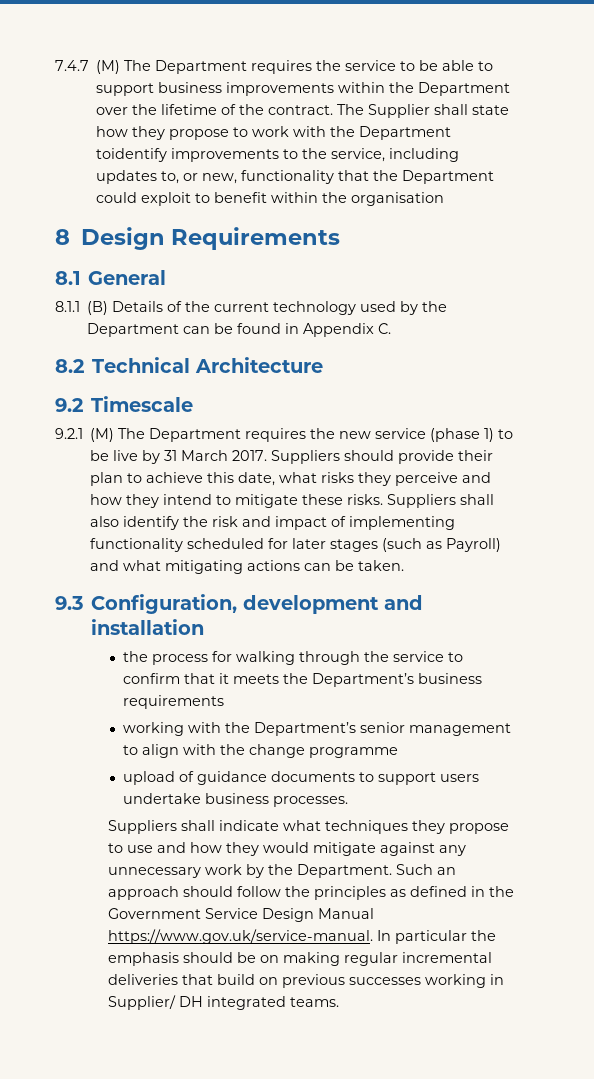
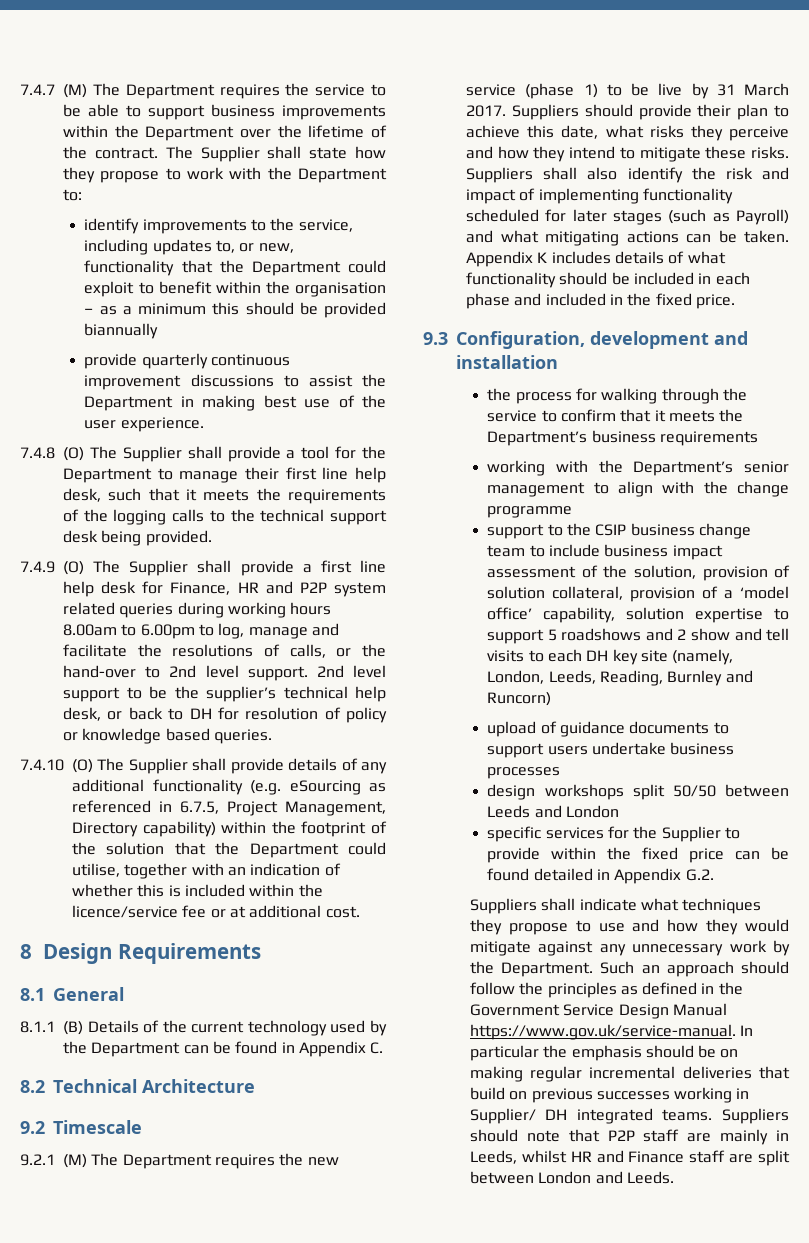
- The Supplier shall state how they propose to work with the Department toidentify improvements to the service, including updates to, or new, functionality that the Department could exploit to benefit within the organisation
+ The Supplier shall state how they propose to work with the Department to:
+ identify improvements to the service, including updates to, or new, functionality that the Department could exploit to benefit within the organisation – as a minimum this should be provided biannually
+ provide quarterly continuous improvement discussions to assist the Department in making best use of the user experience.
+ 7.4.8 (O) The Supplier shall provide a tool for the Department to manage their first line help desk, such that it meets the requirements of the logging calls to the technical support desk being provided.
+ 7.4.9 (O) The Supplier shall provide a first line help desk for Finance, HR and P2P system related queries during working hours 8.00am to 6.00pm to log, manage and facilitate the resolutions of calls, or the hand-over to 2nd level support. 2nd level support to be the supplier’s technical help desk, or back to DH for resolution of policy or knowledge based queries.
+ 7.4.10 (O) The Supplier shall provide details of any additional functionality (e.g. eSourcing as referenced in 6.7.5, Project Management, Directory capability) within the footprint of the solution that the Department could utilise, together with an indication of whether this is included within the licence/service fee or at additional cost.
+ Appendix K includes details of what functionality should be included in each phase and included in the fixed price.
+ support to the CSIP business change team to include business impact assessment of the solution, provision of solution collateral, provision of a ‘model office’ capability, solution expertise to support 5 roadshows and 2 show and tell visits to each DH key site (namely, London, Leeds, Reading, Burnley and Runcorn)
- upload of guidance documents to support users undertake business processes.
+ upload of guidance documents to support users undertake business processes
+ design workshops split 50/50 between Leeds and London
+ specific services for the Supplier to provide within the fixed price can be found detailed in Appendix G.2.
+ Suppliers should note that P2P staff are mainly in Leeds, whilst HR and Finance staff are split between London and Leeds.

